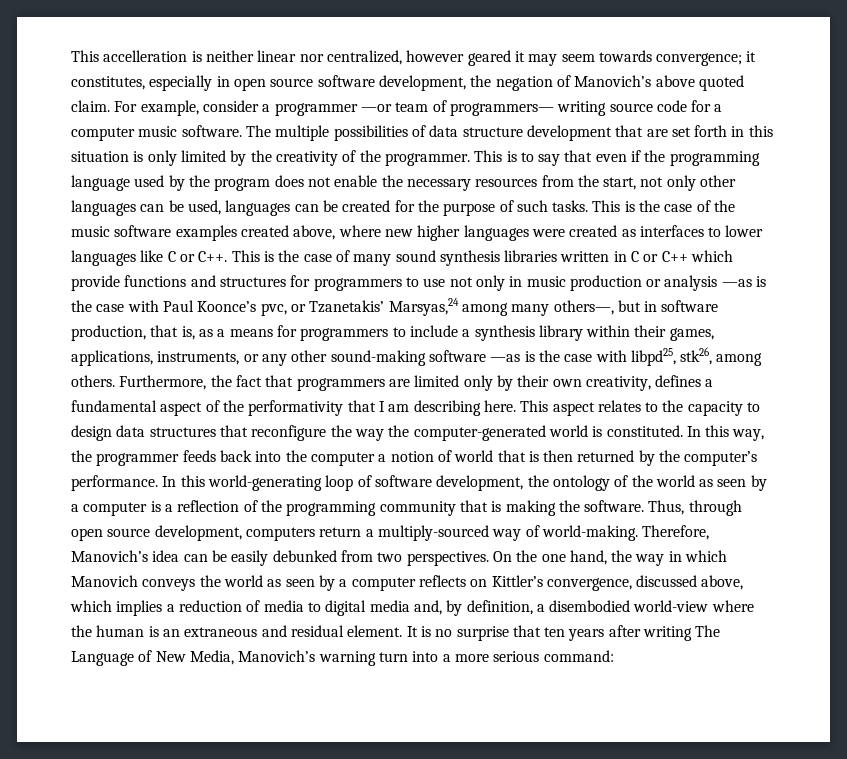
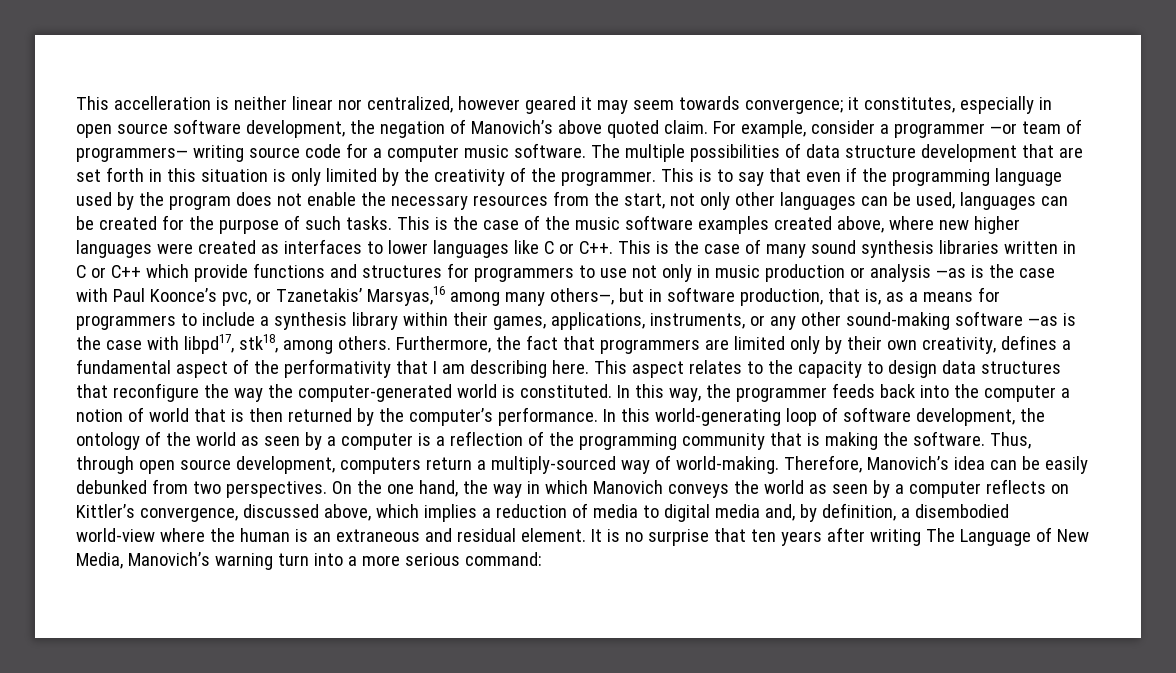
- This is the case of the music software examples created above, where new higher languages were created as interfaces to lower languages like C or C++. This is the case of many sound synthesis libraries written in C or C++ which provide functions and structures for programmers to use not only in music production or analysis —as is the case with Paul Koonce’s pvc, or Tzanetakis’ Marsyas,24 among many others—, but in software production, that is, as a means for programmers to include a synthesis library within their games, applications, instruments, or any other sound-making software —as is the case with libpd25, stk26, among others.
+ This is the case of the music software examples created above, where new higher languages were created as interfaces to lower languages like C or C++. This is the case of many sound synthesis libraries written in C or C++ which provide functions and structures for programmers to use not only in music production or analysis —as is the case with Paul Koonce’s pvc, or Tzanetakis’ Marsyas,16 among many others—, but in software production, that is, as a means for programmers to include a synthesis library within their games, applications, instruments, or any other sound-making software —as is the case with libpd17, stk18, among others.

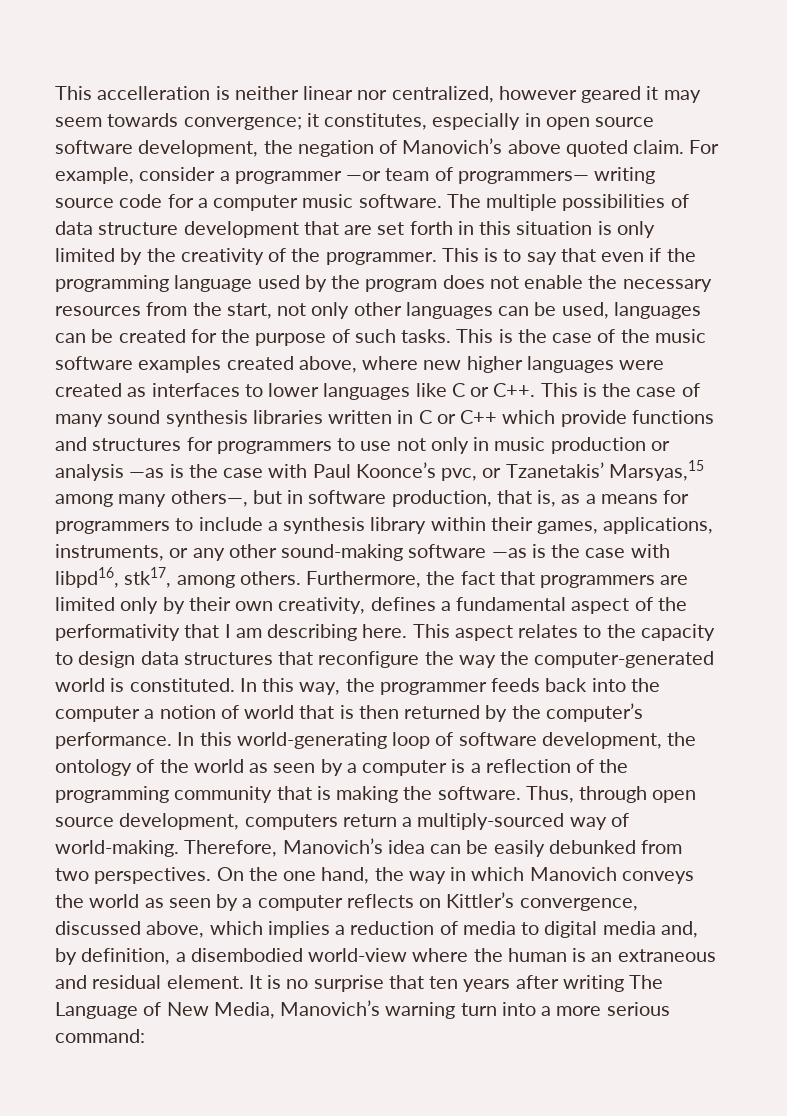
- This is the case of the music software examples created above, where new higher languages were created as interfaces to lower languages like C or C++. This is the case of many sound synthesis libraries written in C or C++ which provide functions and structures for programmers to use not only in music production or analysis —as is the case with Paul Koonce’s pvc, or Tzanetakis’ Marsyas,16 among many others—, but in software production, that is, as a means for programmers to include a synthesis library within their games, applications, instruments, or any other sound-making software —as is the case with libpd17, stk18, among others.
+ This is the case of the music software examples created above, where new higher languages were created as interfaces to lower languages like C or C++. This is the case of many sound synthesis libraries written in C or C++ which provide functions and structures for programmers to use not only in music production or analysis —as is the case with Paul Koonce’s pvc, or Tzanetakis’ Marsyas,15 among many others—, but in software production, that is, as a means for programmers to include a synthesis library within their games, applications, instruments, or any other sound-making software —as is the case with libpd16, stk17, among others.

